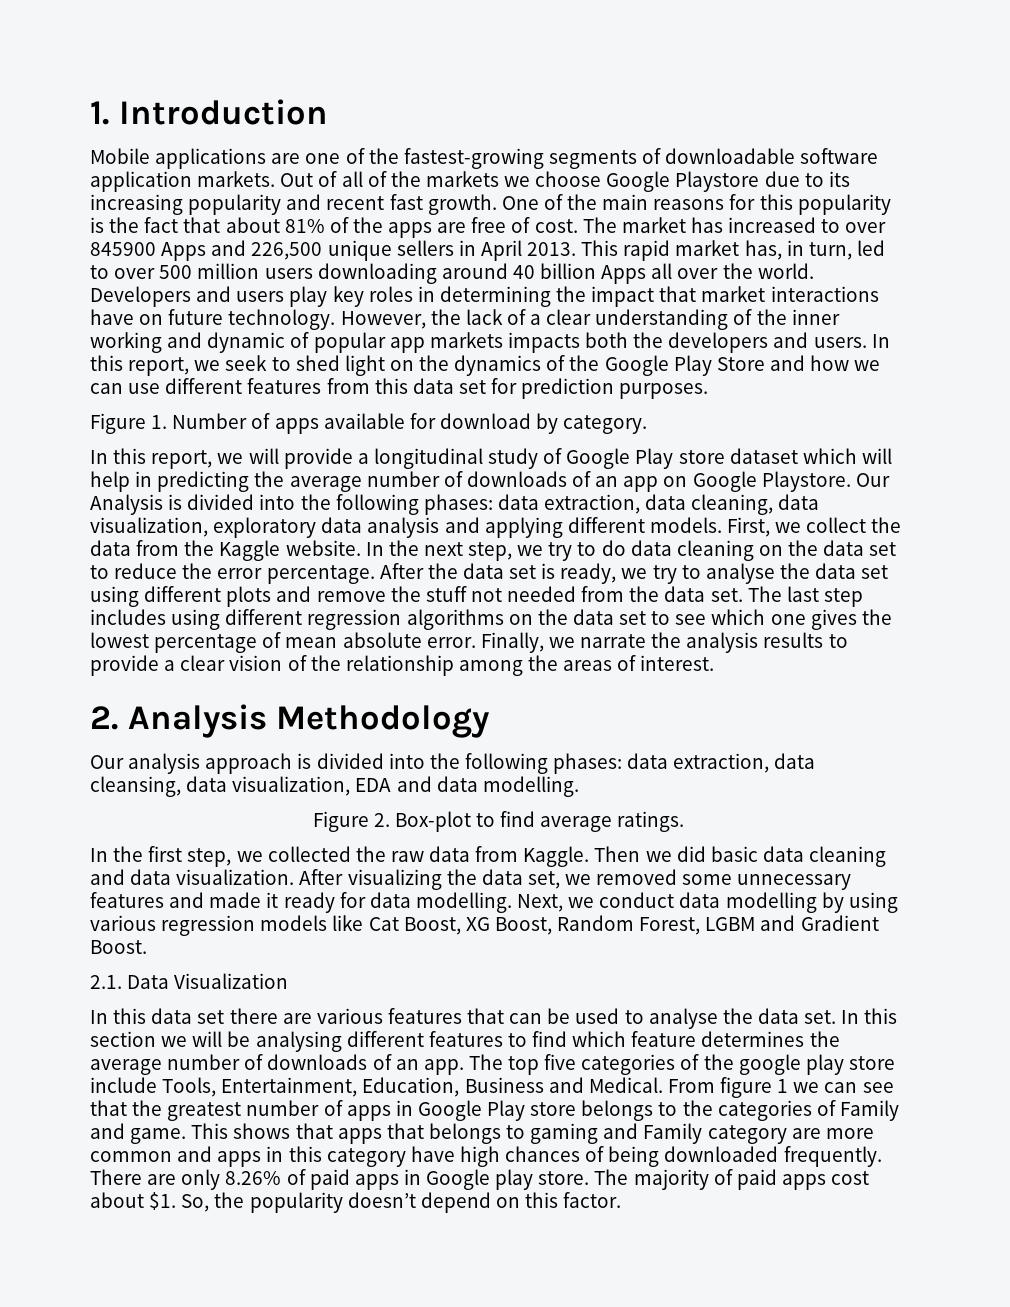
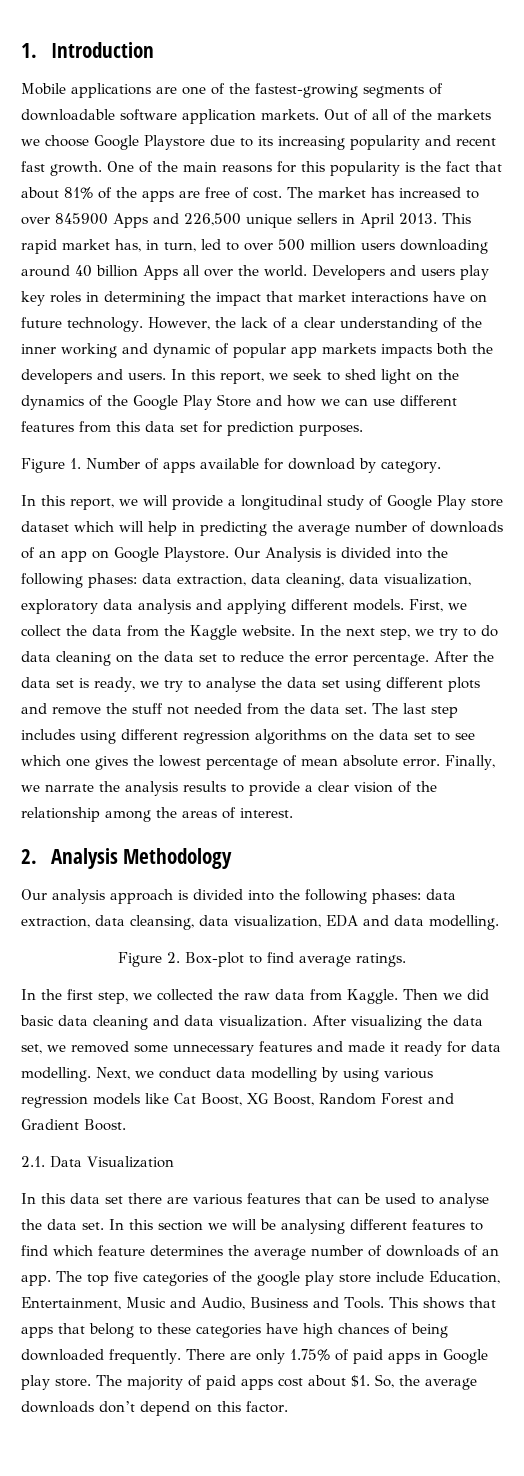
- Next, we conduct data modelling by using various regression models like Cat Boost, XG Boost, Random Forest, LGBM and Gradient Boost.
+ Next, we conduct data modelling by using various regression models like Cat Boost, XG Boost, Random Forest and Gradient Boost.
- The top five categories of the google play store include Tools, Entertainment, Education, Business and Medical. From figure 1 we can see that the greatest number of apps in Google Play store belongs to the categories of Family and game.
+ The top five categories of the google play store include Education, Entertainment, Music and Audio, Business and Tools.
- This shows that apps that belongs to gaming and Family category are more common and apps in this category have high chances of being downloaded frequently.
+ This shows that apps that belong to these categories have high chances of being downloaded frequently.
- There are only 8.26% of paid apps in Google play store.
+ There are only 1.75% of paid apps in Google play store.
- So, the popularity doesn’t depend on this factor.
+ So, the average downloads don’t depend on this factor.

